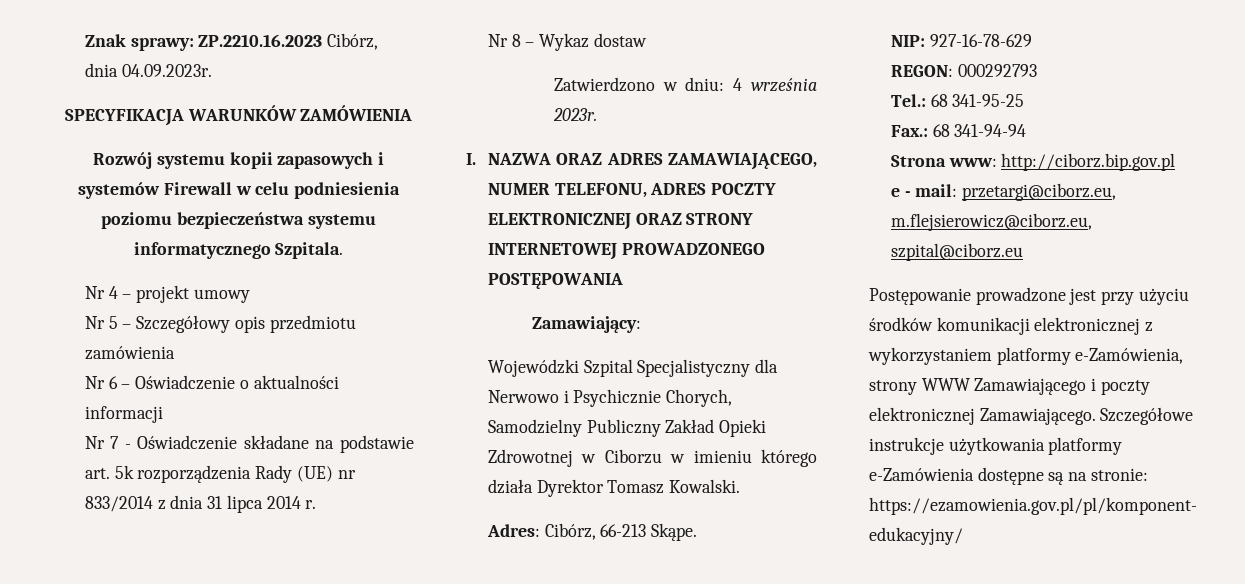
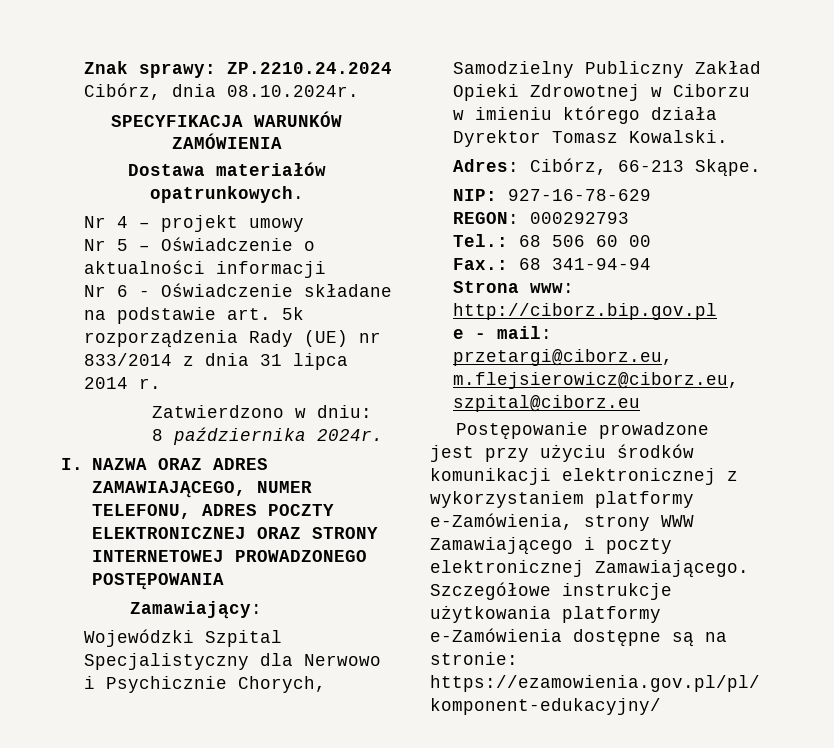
- Znak sprawy: ZP.2210.16.2023 Cibórz, dnia 04.09.2023r.
+ Znak sprawy: ZP.2210.24.2024 Cibórz, dnia 08.10.2024r.
- Rozwój systemu kopii zapasowych i systemów Firewall w celu podniesienia poziomu bezpieczeństwa systemu informatycznego Szpitala.
+ Dostawa materiałów opatrunkowych.
- Nr 5 – Szczegółowy opis przedmiotu zamówienia
- Nr 6 – Oświadczenie o aktualności informacji
+ Nr 5 – Oświadczenie o aktualności informacji
- Nr 7 - Oświadczenie składane na podstawie art. 5k rozporządzenia Rady (UE) nr 833/2014 z dnia 31 lipca 2014 r.
+ Nr 6 - Oświadczenie składane na podstawie art. 5k rozporządzenia Rady (UE) nr 833/2014 z dnia 31 lipca 2014 r.
- Nr 8 – Wykaz dostaw
- Zatwierdzono w dniu: 4 września 2023r.
+ Zatwierdzono w dniu: 8 października 2024r.
- Tel.: 68 341-95-25
+ Tel.: 68 506 60 00

